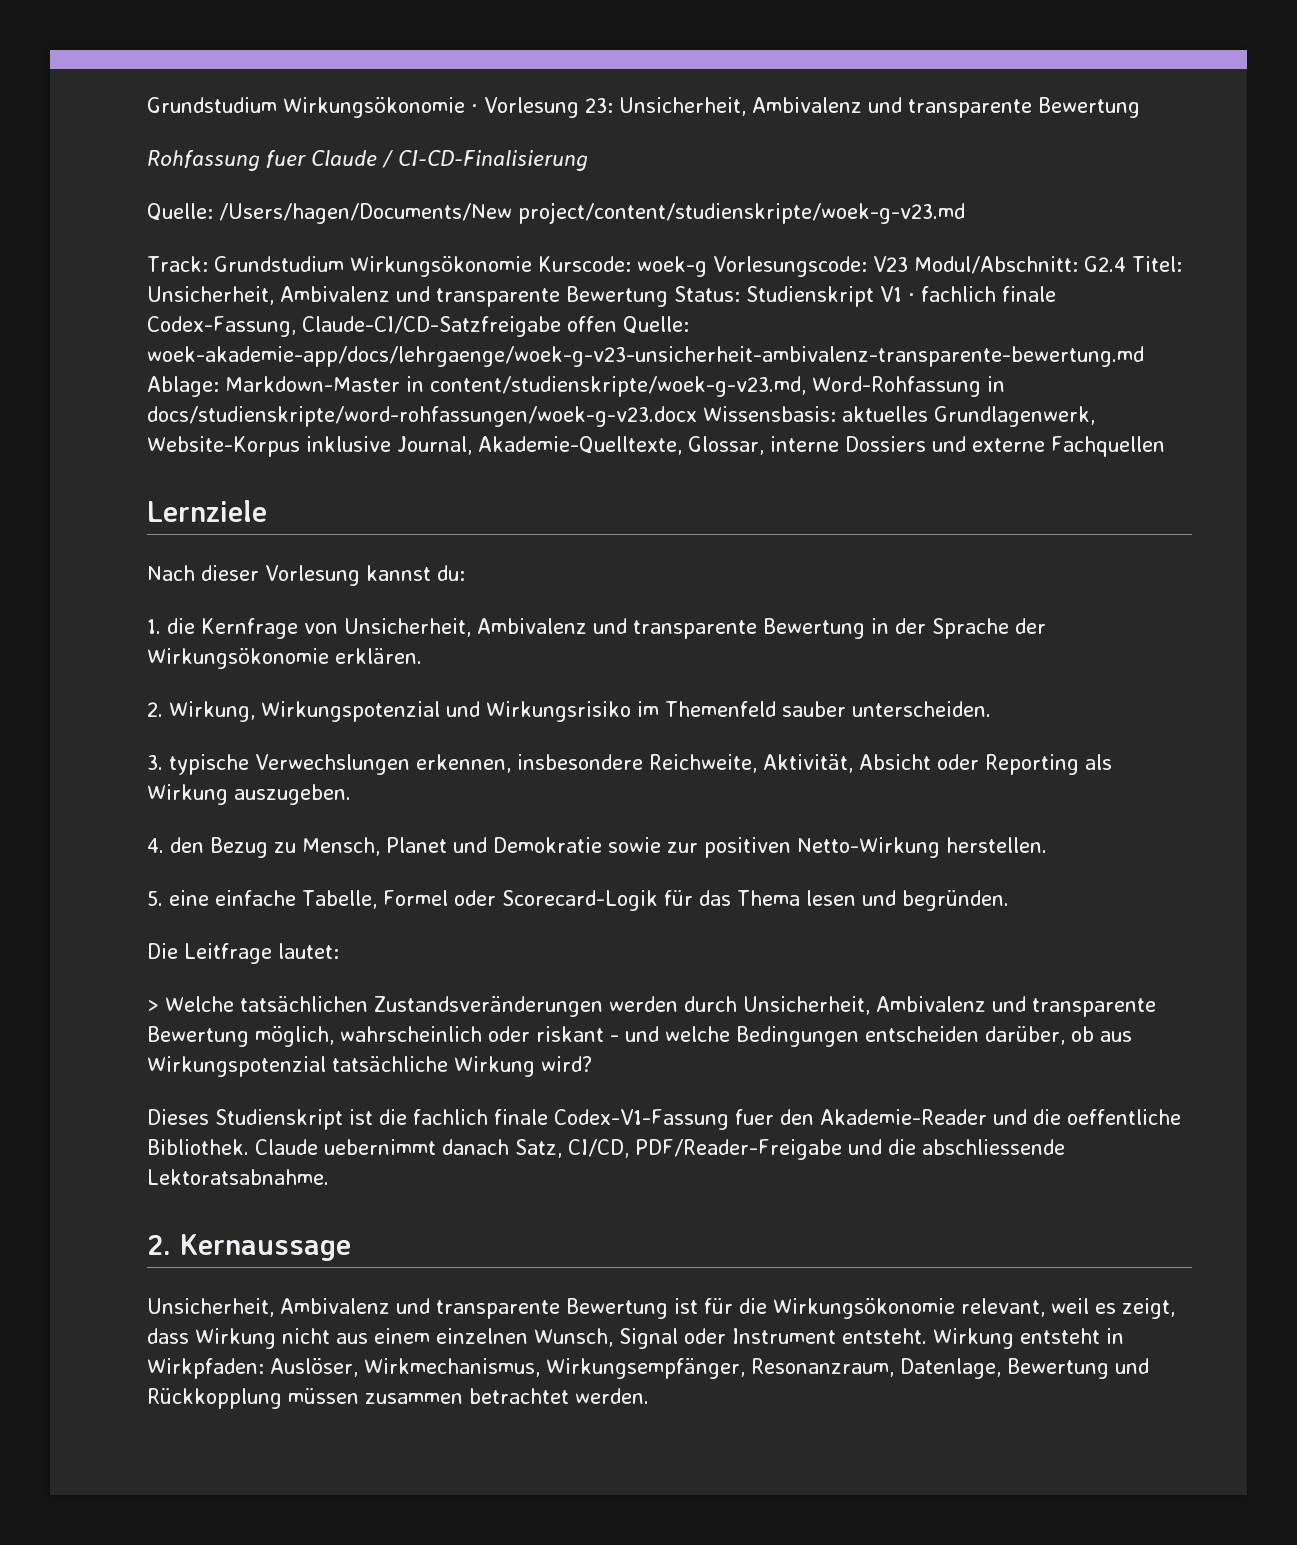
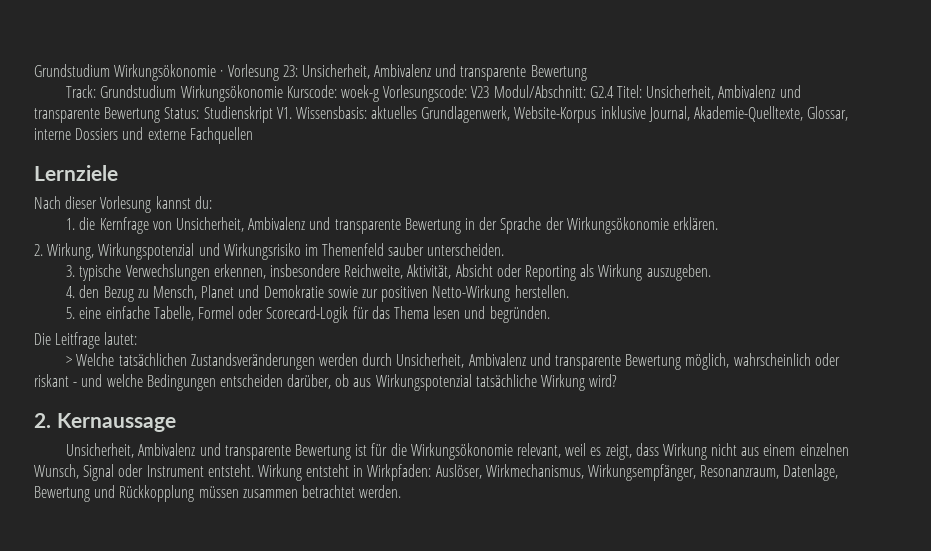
- Rohfassung fuer Claude / CI-CD-Finalisierung
- Quelle: /Users/hagen/Documents/New project/content/studienskripte/woek-g-v23.md
- Track: Grundstudium Wirkungsökonomie Kurscode: woek-g Vorlesungscode: V23 Modul/Abschnitt: G2.4 Titel: Unsicherheit, Ambivalenz und transparente Bewertung Status: Studienskript V1 · fachlich finale Codex-Fassung, Claude-CI/CD-Satzfreigabe offen Quelle: woek-akademie-app/docs/lehrgaenge/woek-g-v23-unsicherheit-ambivalenz-transparente-bewertung.md Ablage: Markdown-Master in content/studienskripte/woek-g-v23.md, Word-Rohfassung in docs/studienskripte/word-rohfassungen/woek-g-v23.docx Wissensbasis: aktuelles Grundlagenwerk, Website-Korpus inklusive Journal, Akademie-Quelltexte, Glossar, interne Dossiers und externe Fachquellen
+ Track: Grundstudium Wirkungsökonomie Kurscode: woek-g Vorlesungscode: V23 Modul/Abschnitt: G2.4 Titel: Unsicherheit, Ambivalenz und transparente Bewertung Status: Studienskript V1. Wissensbasis: aktuelles Grundlagenwerk, Website-Korpus inklusive Journal, Akademie-Quelltexte, Glossar, interne Dossiers und externe Fachquellen
- Dieses Studienskript ist die fachlich finale Codex-V1-Fassung fuer den Akademie-Reader und die oeffentliche Bibliothek. Claude uebernimmt danach Satz, CI/CD, PDF/Reader-Freigabe und die abschliessende Lektoratsabnahme.

